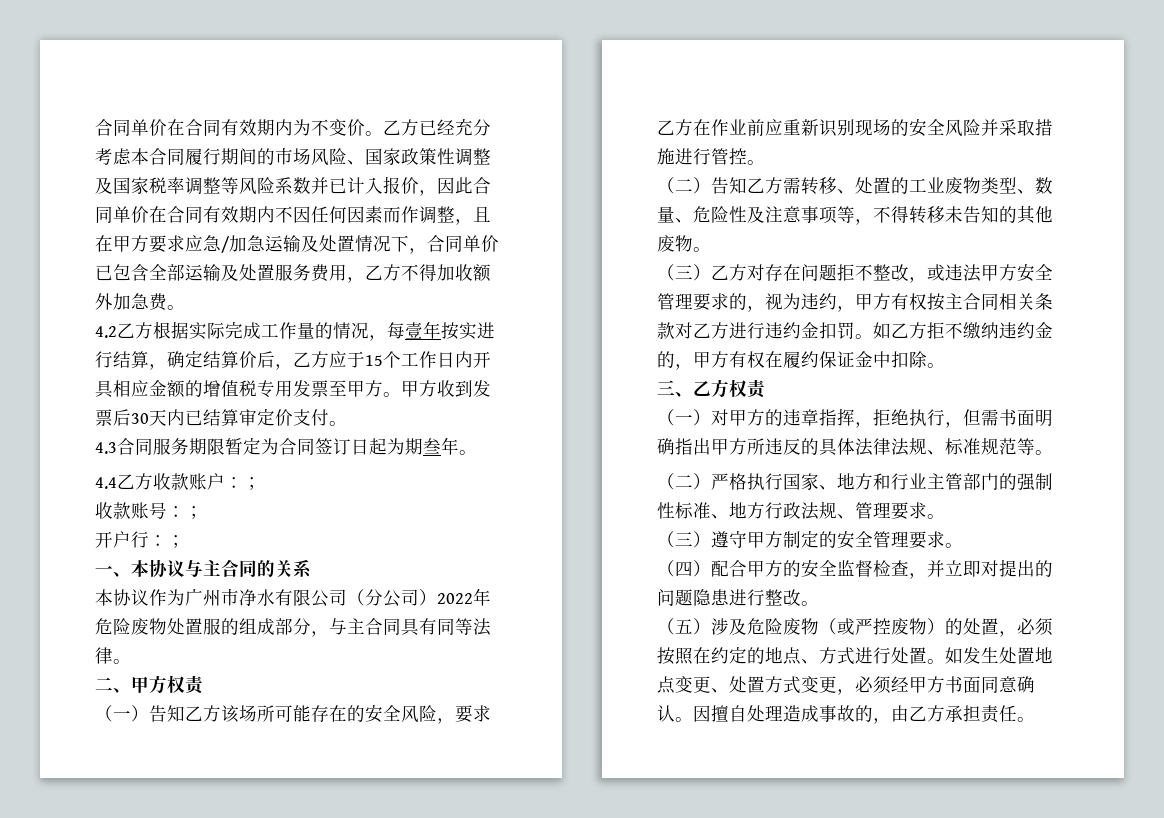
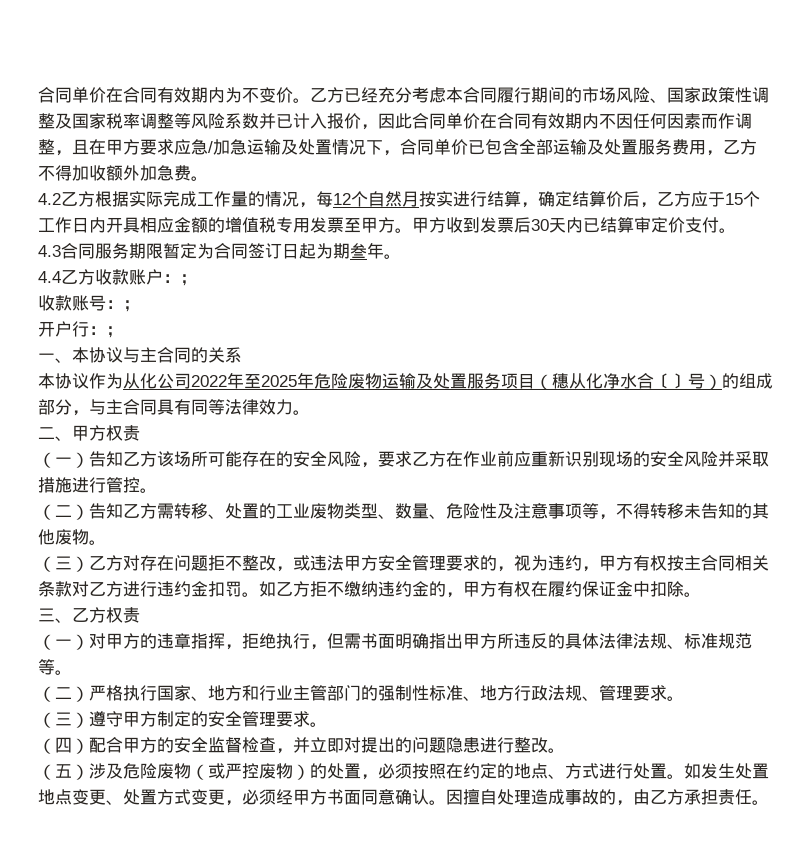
- 4.2乙方根据实际完成工作量的情况，每壹年按实进行结算，确定结算价后，乙方应于15个工作日内开具相应金额的增值税专用发票至甲方。
+ 4.2乙方根据实际完成工作量的情况，每12个自然月按实进行结算，确定结算价后，乙方应于15个工作日内开具相应金额的增值税专用发票至甲方。
- 本协议作为广州市净水有限公司（分公司）2022年危险废物处置服的组成部分，与主合同具有同等法律。
+ 本协议作为从化公司2022年至2025年危险废物运输及处置服务项目（穗从化净水合〔〕号）的组成部分，与主合同具有同等法律效力。

